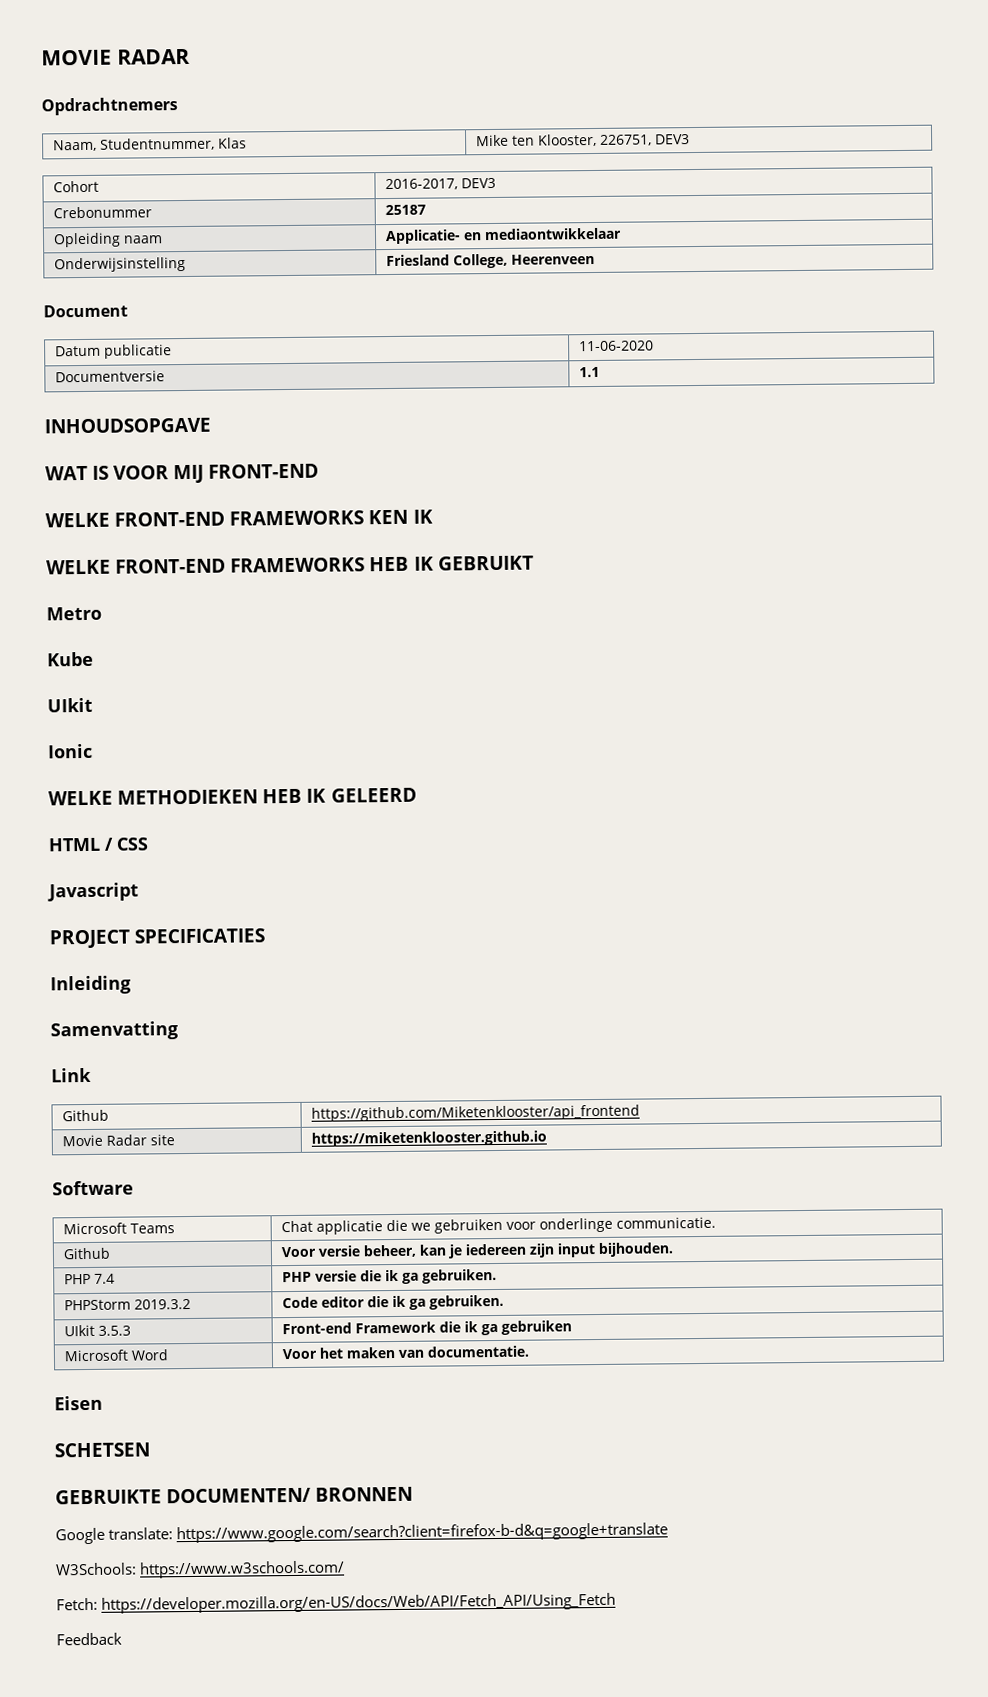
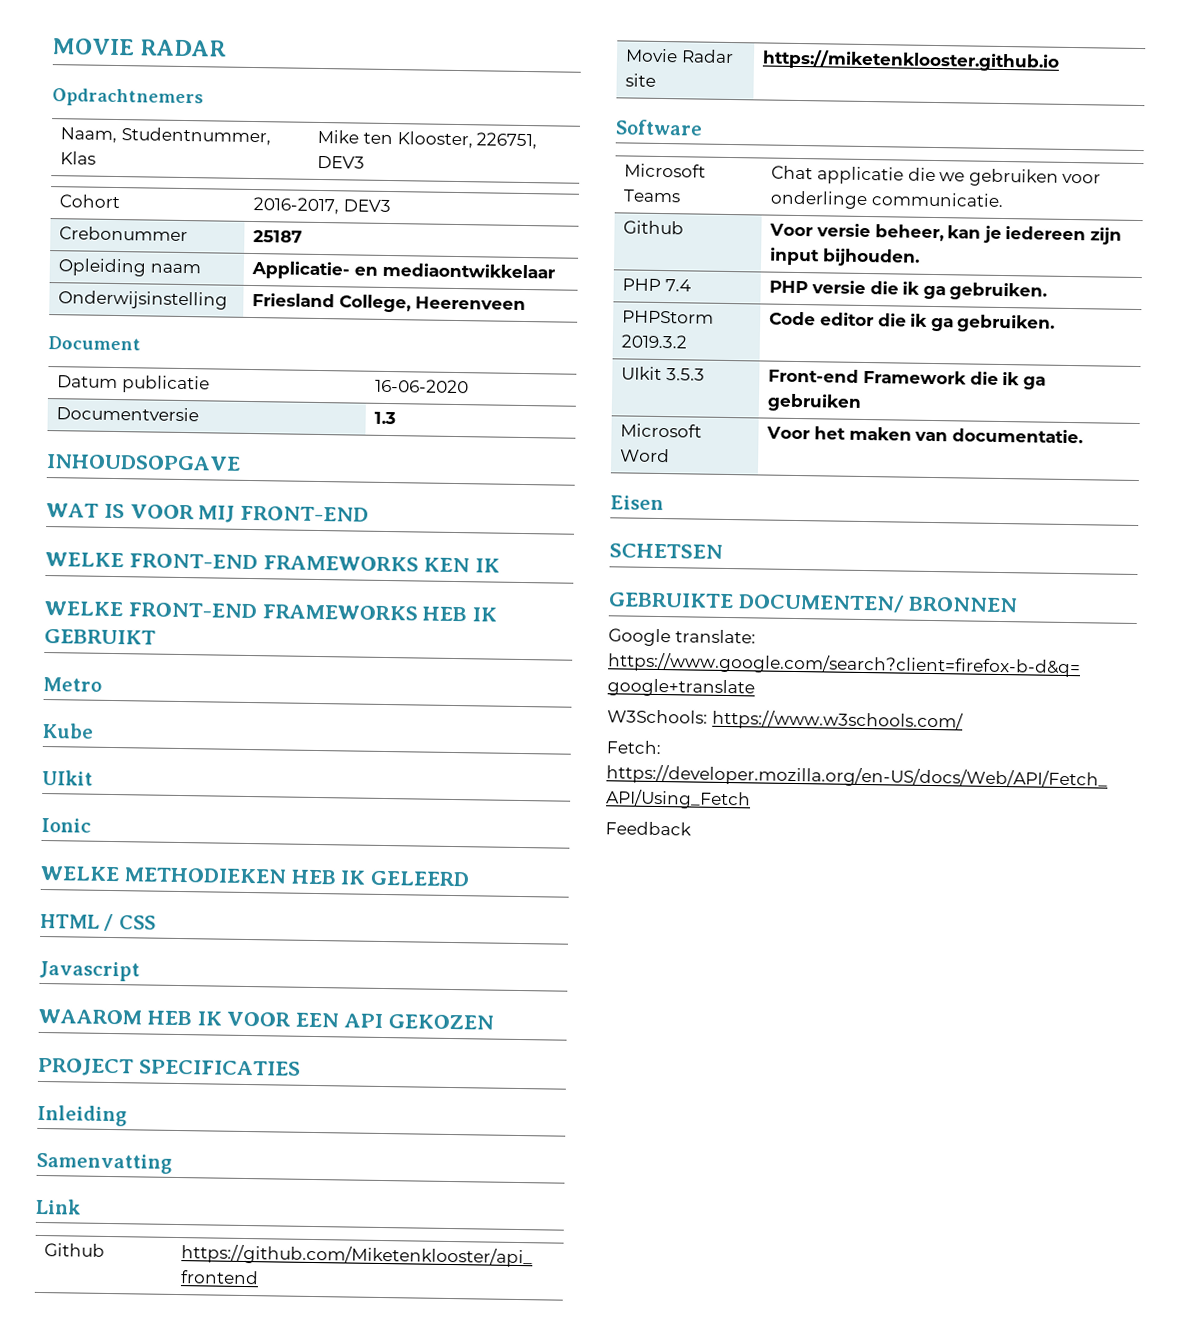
- Datum publicatie | 11-06-2020
+ Datum publicatie | 16-06-2020
- Documentversie | 1.1
+ Documentversie | 1.3
+ WAAROM HEB IK VOOR EEN API GEKOZEN

